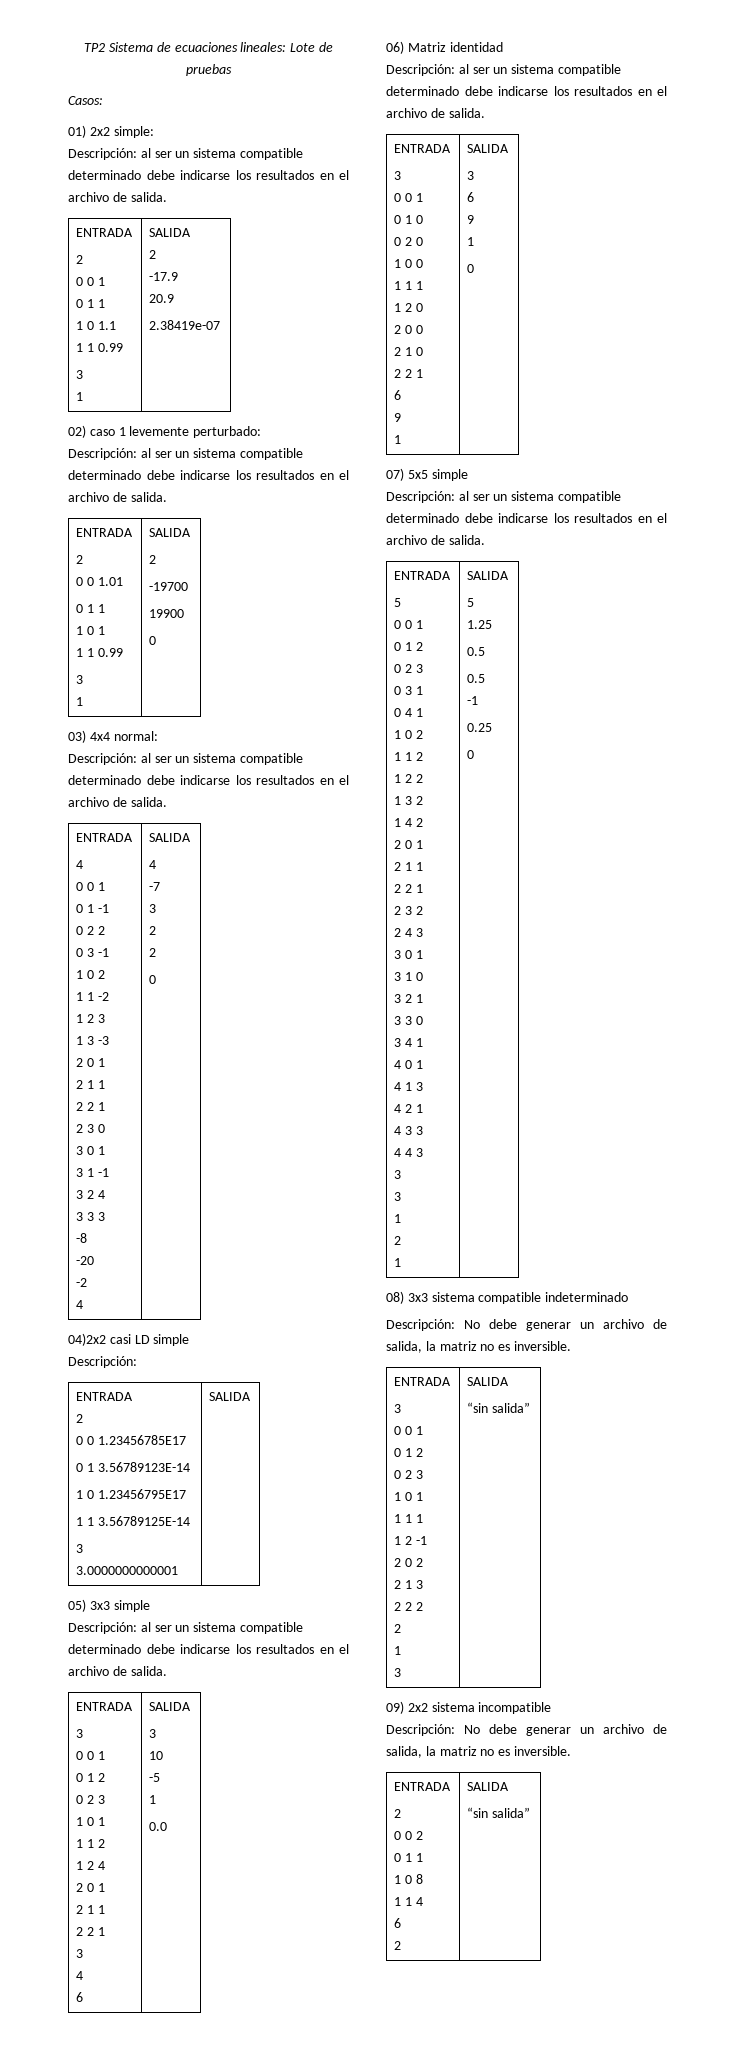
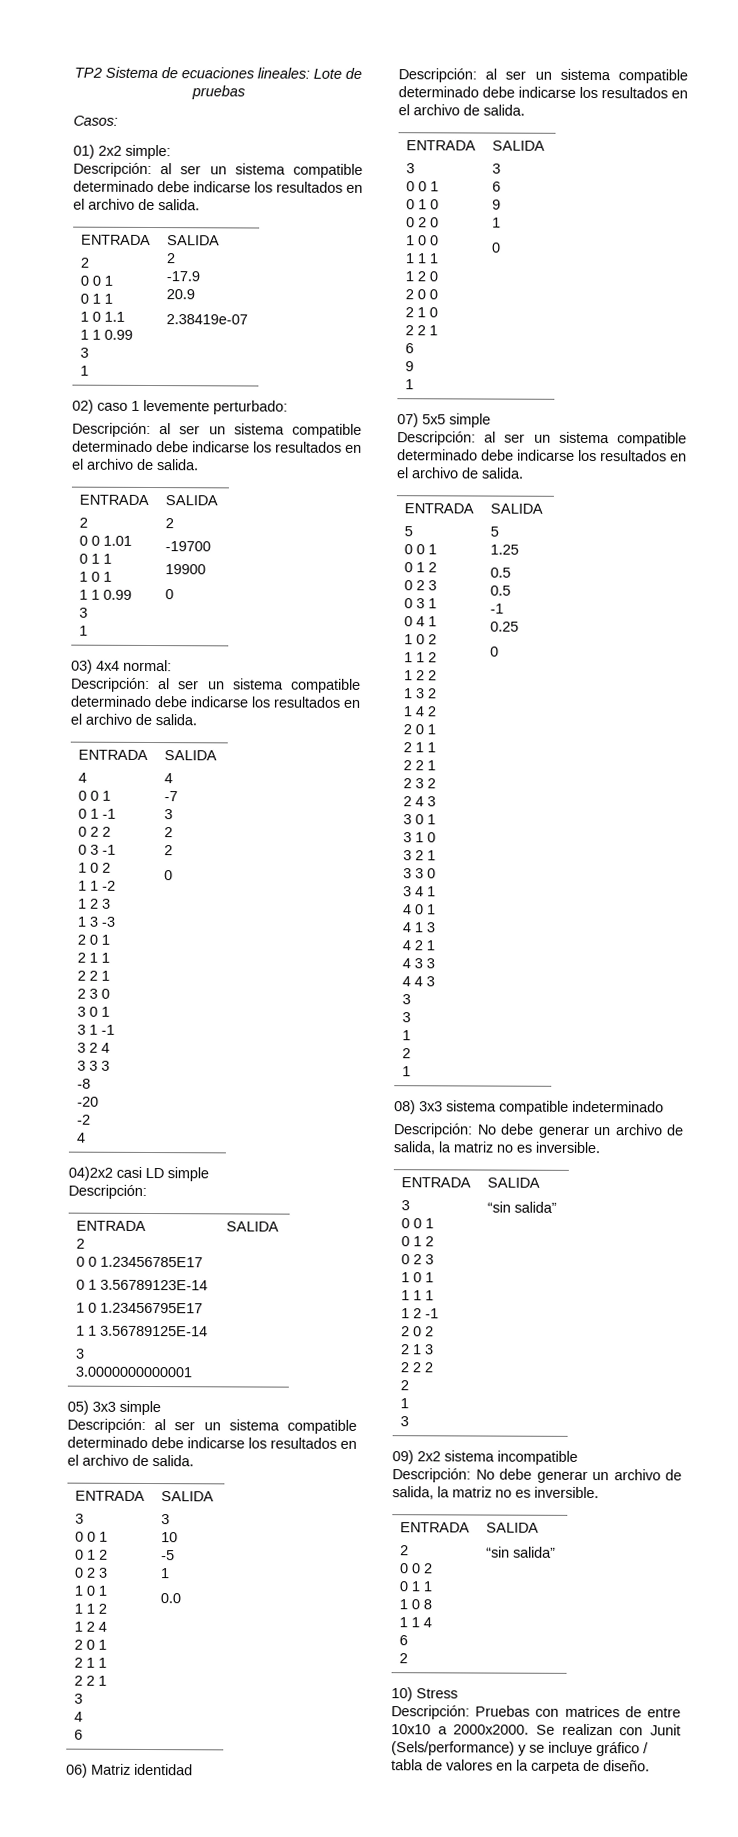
+ 10) Stress
+ Descripción: Pruebas con matrices de entre 10x10 a 2000x2000. Se realizan con Junit (Sels/performance) y se incluye gráfico / tabla de valores en la carpeta de diseño.

